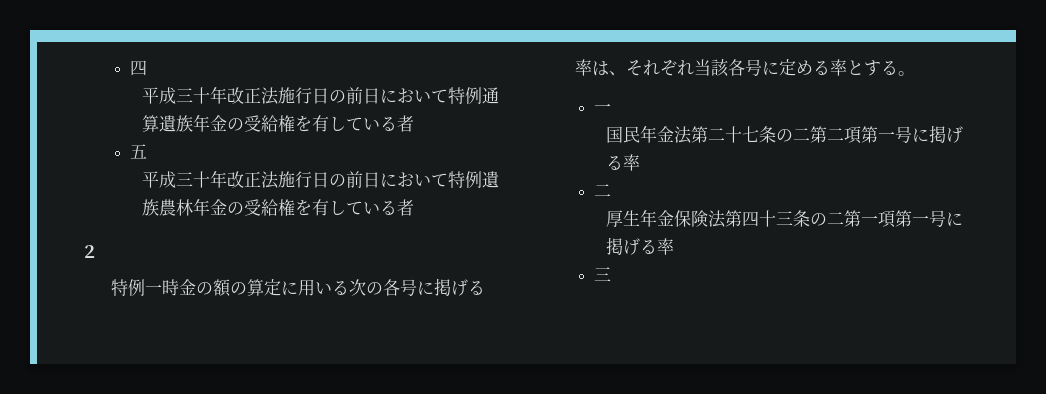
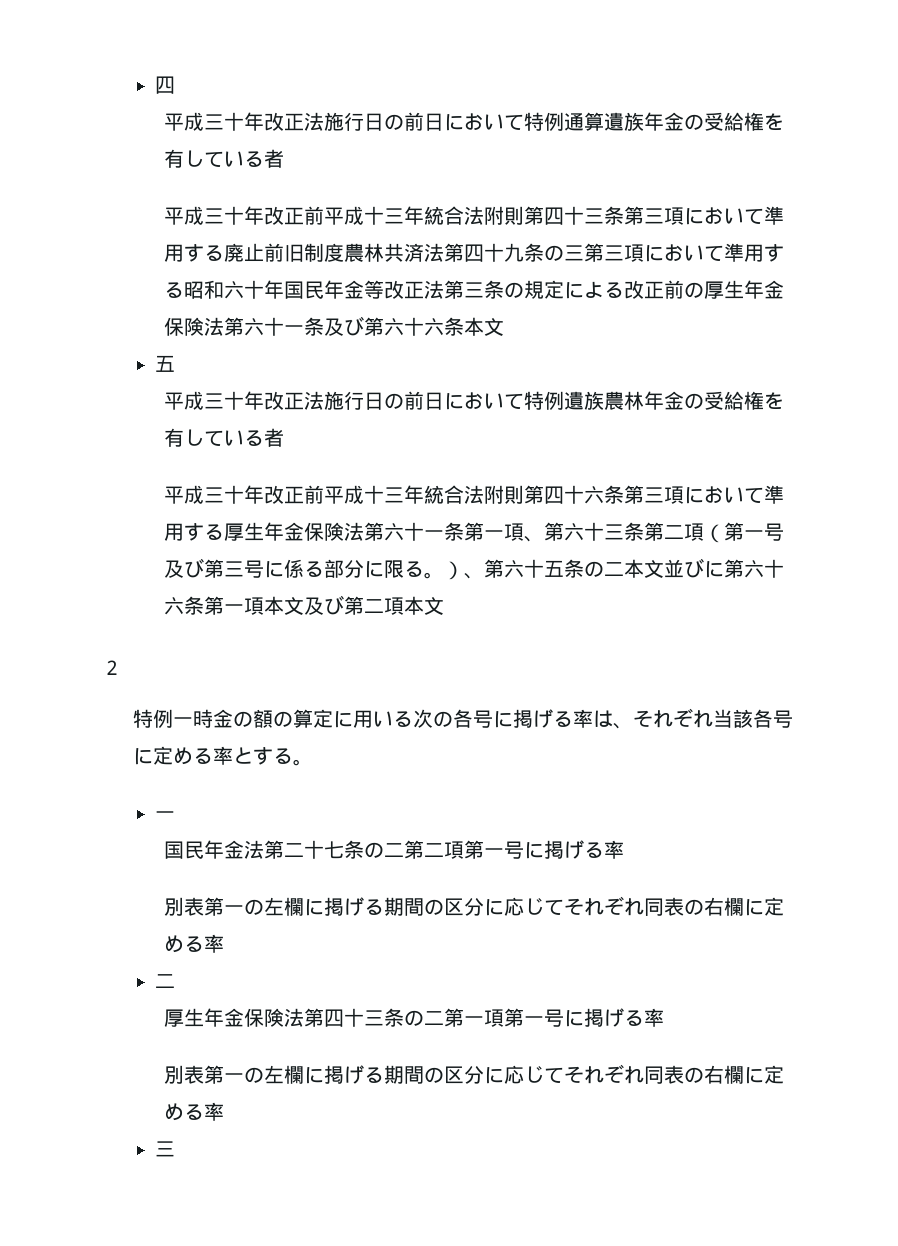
+ 平成三十年改正前平成十三年統合法附則第四十三条第三項において準用する廃止前旧制度農林共済法第四十九条の三第三項において準用する昭和六十年国民年金等改正法第三条の規定による改正前の厚生年金保険法第六十一条及び第六十六条本文
+ 平成三十年改正前平成十三年統合法附則第四十六条第三項において準用する厚生年金保険法第六十一条第一項、第六十三条第二項（第一号及び第三号に係る部分に限る。）、第六十五条の二本文並びに第六十六条第一項本文及び第二項本文
  国民年金法第二十七条の二第二項第一号に掲げる率
+ 別表第一の左欄に掲げる期間の区分に応じてそれぞれ同表の右欄に定める率
  厚生年金保険法第四十三条の二第一項第一号に掲げる率
+ 別表第一の左欄に掲げる期間の区分に応じてそれぞれ同表の右欄に定める率

